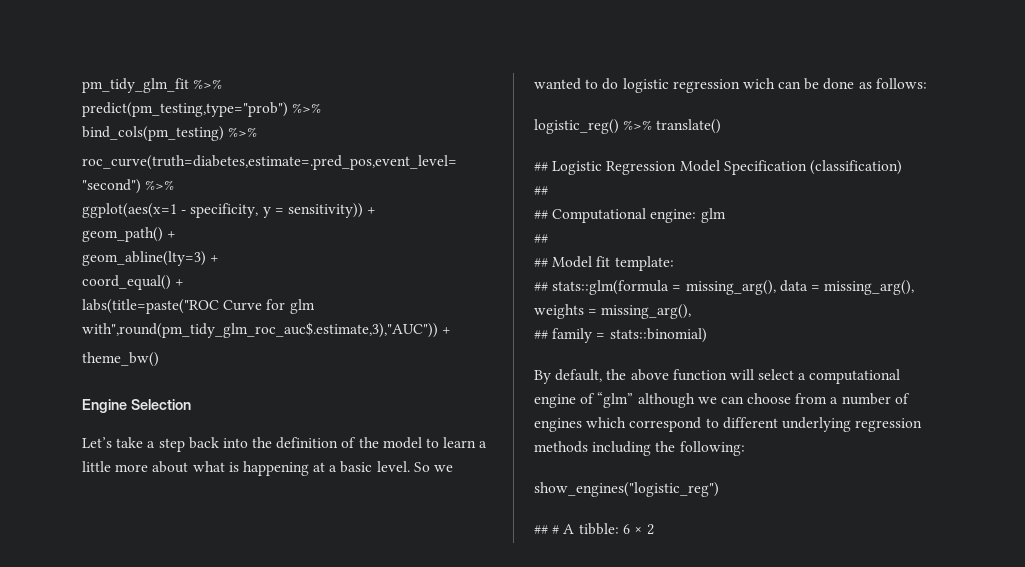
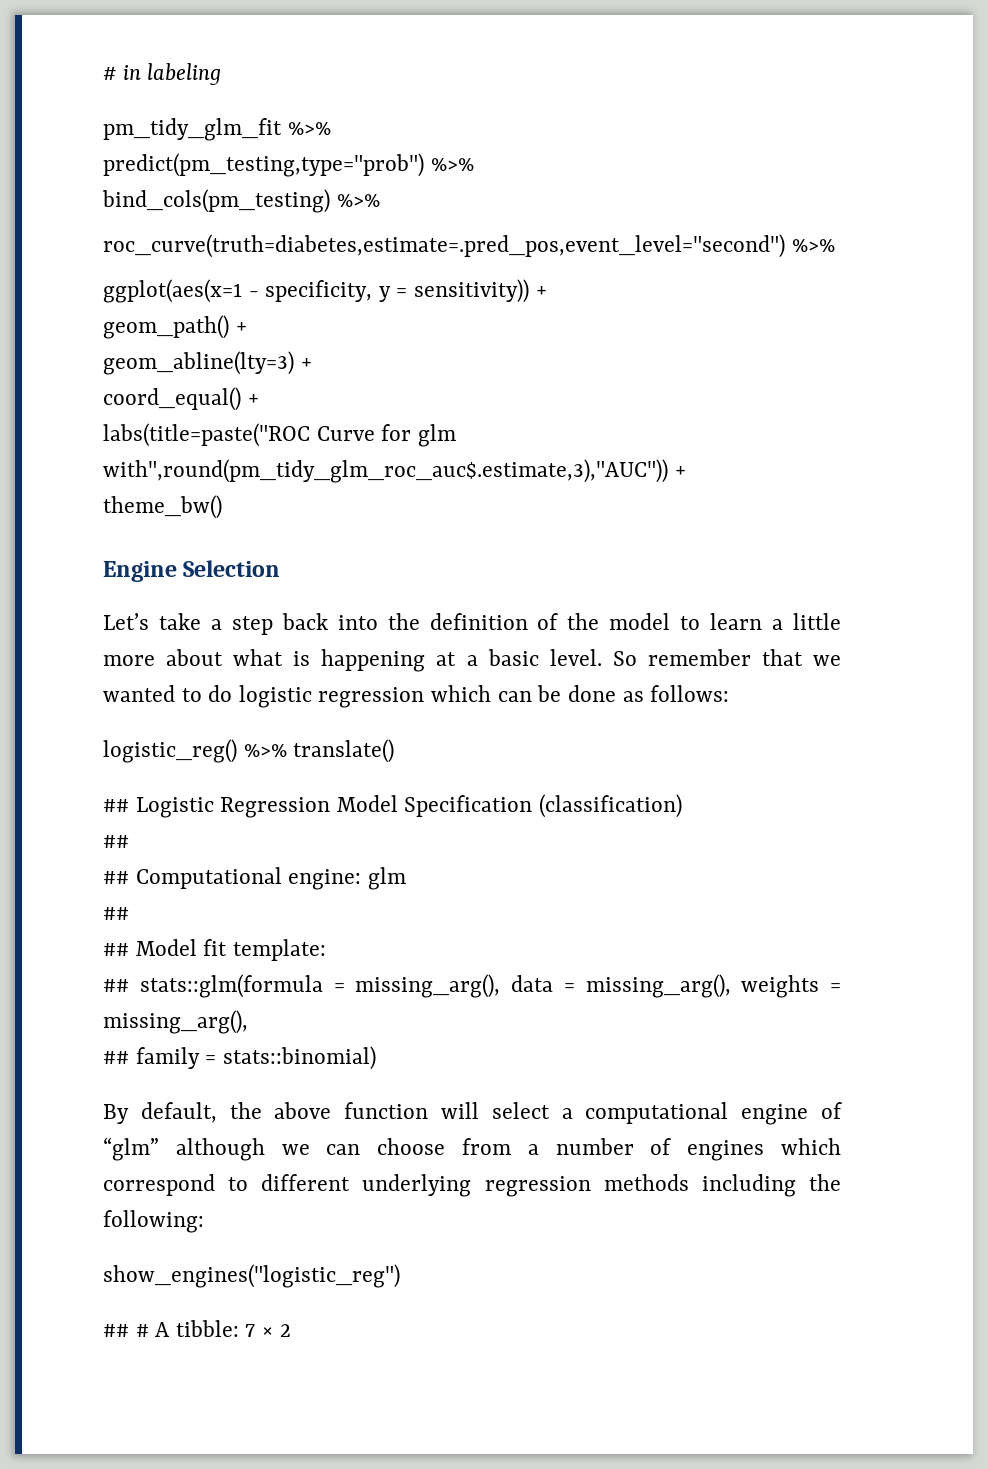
+ # in labeling
- So we wanted to do logistic regression wich can be done as follows:
+ So remember that we wanted to do logistic regression which can be done as follows:
- ## # A tibble: 6 × 2
+ ## # A tibble: 7 × 2

